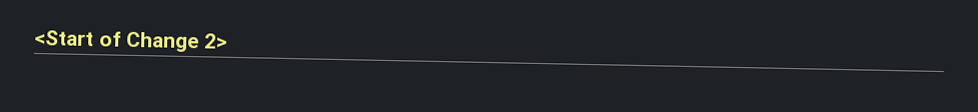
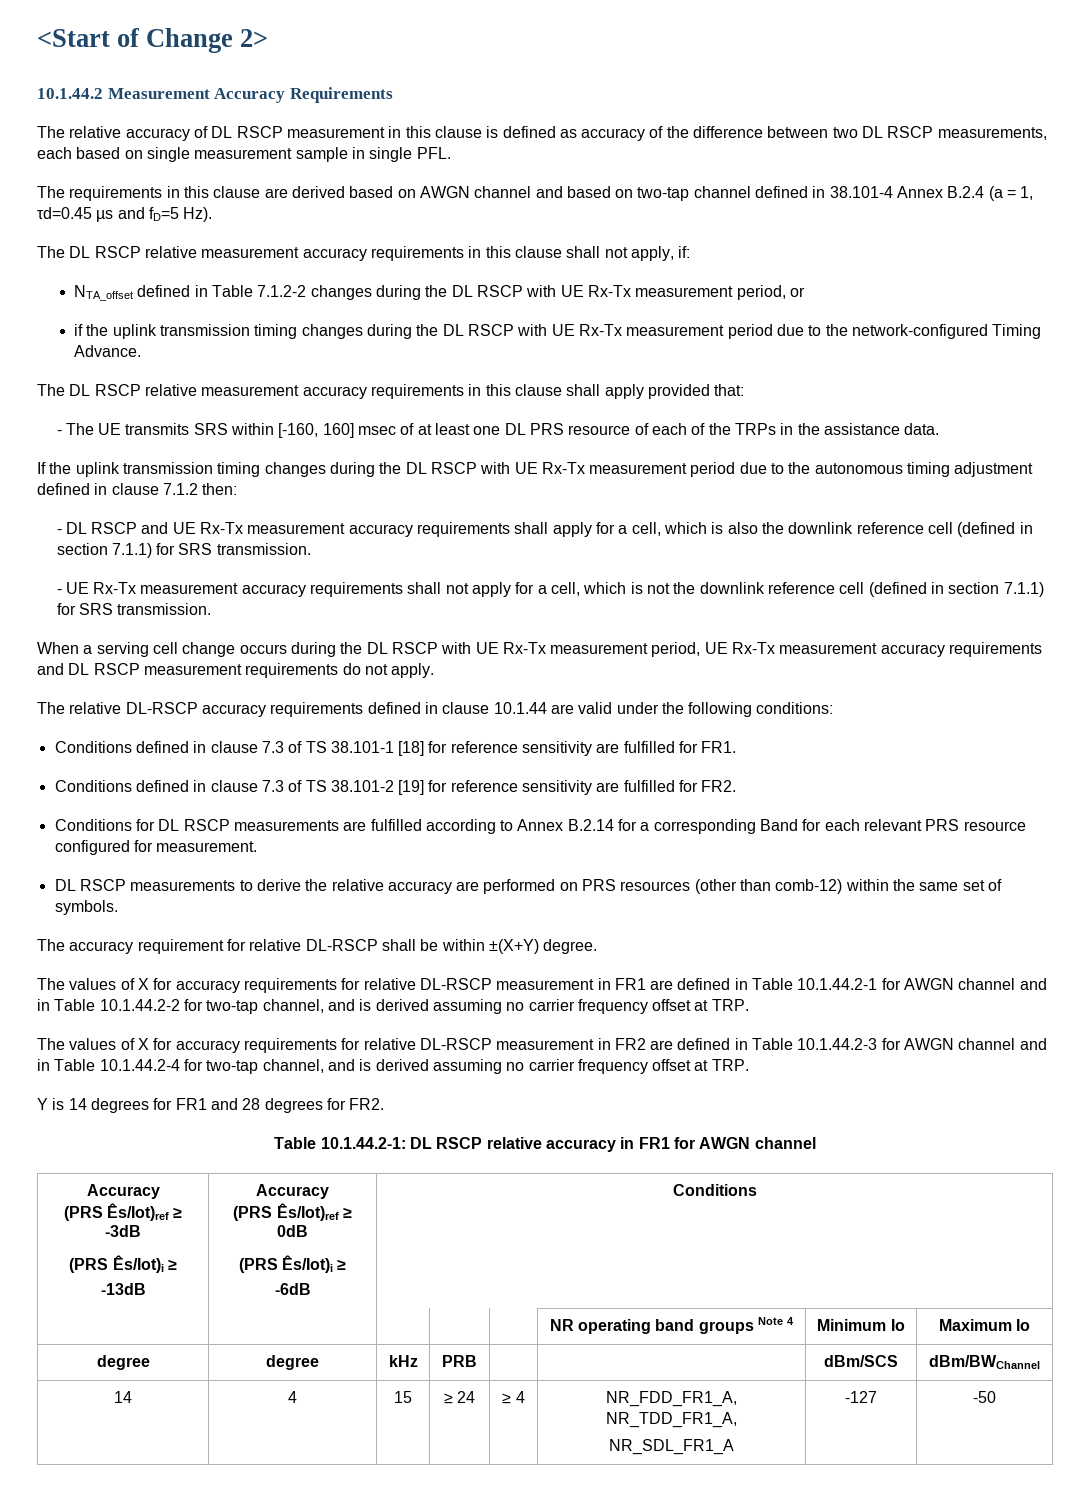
+ 10.1.44.2 Measurement Accuracy Requirements
+ The relative accuracy of DL RSCP measurement in this clause is defined as accuracy of the difference between two DL RSCP measurements, each based on single measurement sample in single PFL.
+ The requirements in this clause are derived based on AWGN channel and based on two-tap channel defined in 38.101-4 Annex B.2.4 (a = 1, τd=0.45 µs and fD=5 Hz).
+ The DL RSCP relative measurement accuracy requirements in this clause shall not apply, if:
+ NTA_offset defined in Table 7.1.2-2 changes during the DL RSCP with UE Rx-Tx measurement period, or
+ if the uplink transmission timing changes during the DL RSCP with UE Rx-Tx measurement period due to the network-configured Timing Advance.
+ The DL RSCP relative measurement accuracy requirements in this clause shall apply provided that:
+ - The UE transmits SRS within [-160, 160] msec of at least one DL PRS resource of each of the TRPs in the assistance data.
+ If the uplink transmission timing changes during the DL RSCP with UE Rx-Tx measurement period due to the autonomous timing adjustment defined in clause 7.1.2 then:
+ - DL RSCP and UE Rx-Tx measurement accuracy requirements shall apply for a cell, which is also the downlink reference cell (defined in section 7.1.1) for SRS transmission.
+ - UE Rx-Tx measurement accuracy requirements shall not apply for a cell, which is not the downlink reference cell (defined in section 7.1.1) for SRS transmission.
+ When a serving cell change occurs during the DL RSCP with UE Rx-Tx measurement period, UE Rx-Tx measurement accuracy requirements and DL RSCP measurement requirements do not apply.
+ The relative DL-RSCP accuracy requirements defined in clause 10.1.44 are valid under the following conditions:
+ Conditions defined in clause 7.3 of TS 38.101-1 [18] for reference sensitivity are fulfilled for FR1.
+ Conditions defined in clause 7.3 of TS 38.101-2 [19] for reference sensitivity are fulfilled for FR2.
+ Conditions for DL RSCP measurements are fulfilled according to Annex B.2.14 for a corresponding Band for each relevant PRS resource configured for measurement.
+ DL RSCP measurements to derive the relative accuracy are performed on PRS resources (other than comb-12) within the same set of symbols.
+ The accuracy requirement for relative DL-RSCP shall be within ±(X+Y) degree.
+ The values of X for accuracy requirements for relative DL-RSCP measurement in FR1 are defined in Table 10.1.44.2-1 for AWGN channel and in Table 10.1.44.2-2 for two-tap channel, and is derived assuming no carrier frequency offset at TRP.
+ The values of X for accuracy requirements for relative DL-RSCP measurement in FR2 are defined in Table 10.1.44.2-3 for AWGN channel and in Table 10.1.44.2-4 for two-tap channel, and is derived assuming no carrier frequency offset at TRP.
+ Y is 14 degrees for FR1 and 28 degrees for FR2.
+ Table 10.1.44.2-1: DL RSCP relative accuracy in FR1 for AWGN channel
+ Accuracy
+ (PRS Ês/Iot)ref ≥ -3dB
+ (PRS Ês/Iot)i ≥
+ -13dB | Accuracy
+ (PRS Ês/Iot)ref ≥ 0dB
+ (PRS Ês/Iot)i ≥
+ -6dB | Conditions
+ | | | | | NR operating band groups Note 4 | Minimum Io | Maximum Io
+ degree | degree | kHz | PRB | | | dBm/SCS | dBm/BWChannel
+ 14 | 4 | 15 | ≥ 24 | ≥ 4 | NR_FDD_FR1_A, NR_TDD_FR1_A,
+ NR_SDL_FR1_A | -127 | -50

